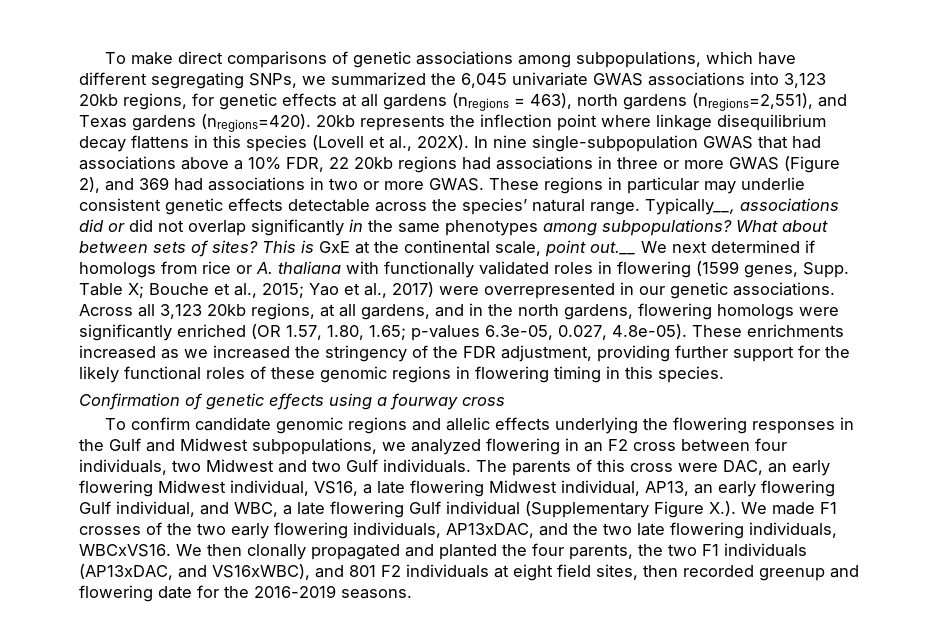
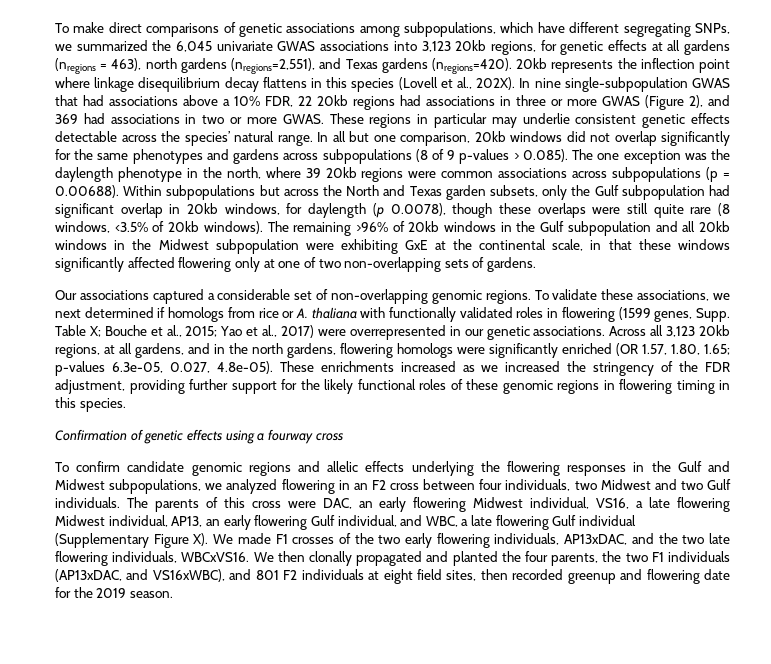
- Typically__, associations did or did not overlap significantly in the same phenotypes among subpopulations? What about between sets of sites? This is GxE at the continental scale, point out.__ We next determined if homologs from rice or A. thaliana with functionally validated roles in flowering (1599 genes, Supp.
+ In all but one comparison, 20kb windows did not overlap significantly for the same phenotypes and gardens across subpopulations (8 of 9 p-values > 0.085). The one exception was the daylength phenotype in the north, where 39 20kb regions were common associations across subpopulations (p = 0.00688). Within subpopulations but across the North and Texas garden subsets, only the Gulf subpopulation had significant overlap in 20kb windows, for daylength (p 0.0078), though these overlaps were still quite rare (8 windows, <3.5% of 20kb windows). The remaining >96% of 20kb windows in the Gulf subpopulation and all 20kb windows in the Midwest subpopulation were exhibiting GxE at the continental scale, in that these windows significantly affected flowering only at one of two non-overlapping sets of gardens.
+ Our associations captured a considerable set of non-overlapping genomic regions. To validate these associations, we next determined if homologs from rice or A. thaliana with functionally validated roles in flowering (1599 genes, Supp.
- The parents of this cross were DAC, an early flowering Midwest individual, VS16, a late flowering Midwest individual, AP13, an early flowering Gulf individual, and WBC, a late flowering Gulf individual (Supplementary Figure X.). We made F1 crosses of the two early flowering individuals, AP13xDAC, and the two late flowering individuals, WBCxVS16.
+ The parents of this cross were DAC, an early flowering Midwest individual, VS16, a late flowering Midwest individual, AP13, an early flowering Gulf individual, and WBC, a late flowering Gulf individual (Supplementary Figure X). We made F1 crosses of the two early flowering individuals, AP13xDAC, and the two late flowering individuals, WBCxVS16.
- We then clonally propagated and planted the four parents, the two F1 individuals (AP13xDAC, and VS16xWBC), and 801 F2 individuals at eight field sites, then recorded greenup and flowering date for the 2016-2019 seasons.
+ We then clonally propagated and planted the four parents, the two F1 individuals (AP13xDAC, and VS16xWBC), and 801 F2 individuals at eight field sites, then recorded greenup and flowering date for the 2019 season.

